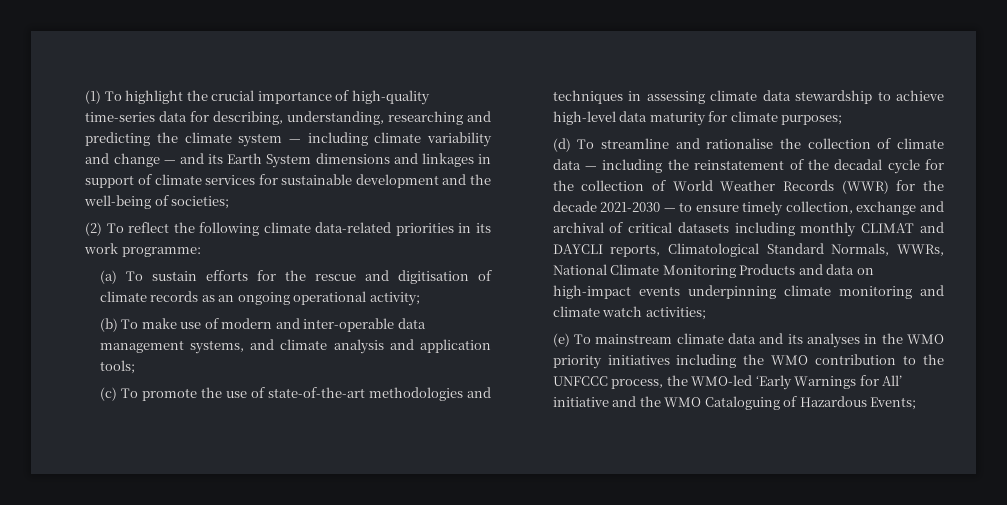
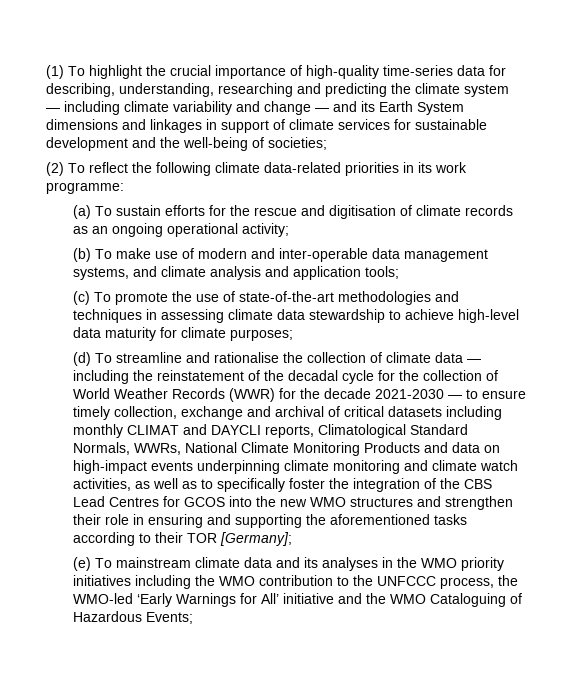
- (d) To streamline and rationalise the collection of climate data — including the reinstatement of the decadal cycle for the collection of World Weather Records (WWR) for the decade 2021-2030 — to ensure timely collection, exchange and archival of critical datasets including monthly CLIMAT and DAYCLI reports, Climatological Standard Normals, WWRs, National Climate Monitoring Products and data on high-impact events underpinning climate monitoring and climate watch activities;
+ (d) To streamline and rationalise the collection of climate data — including the reinstatement of the decadal cycle for the collection of World Weather Records (WWR) for the decade 2021-2030 — to ensure timely collection, exchange and archival of critical datasets including monthly CLIMAT and DAYCLI reports, Climatological Standard Normals, WWRs, National Climate Monitoring Products and data on high-impact events underpinning climate monitoring and climate watch activities, as well as to specifically foster the integration of the CBS Lead Centres for GCOS into the new WMO structures and strengthen their role in ensuring and supporting the aforementioned tasks according to their TOR [Germany];

